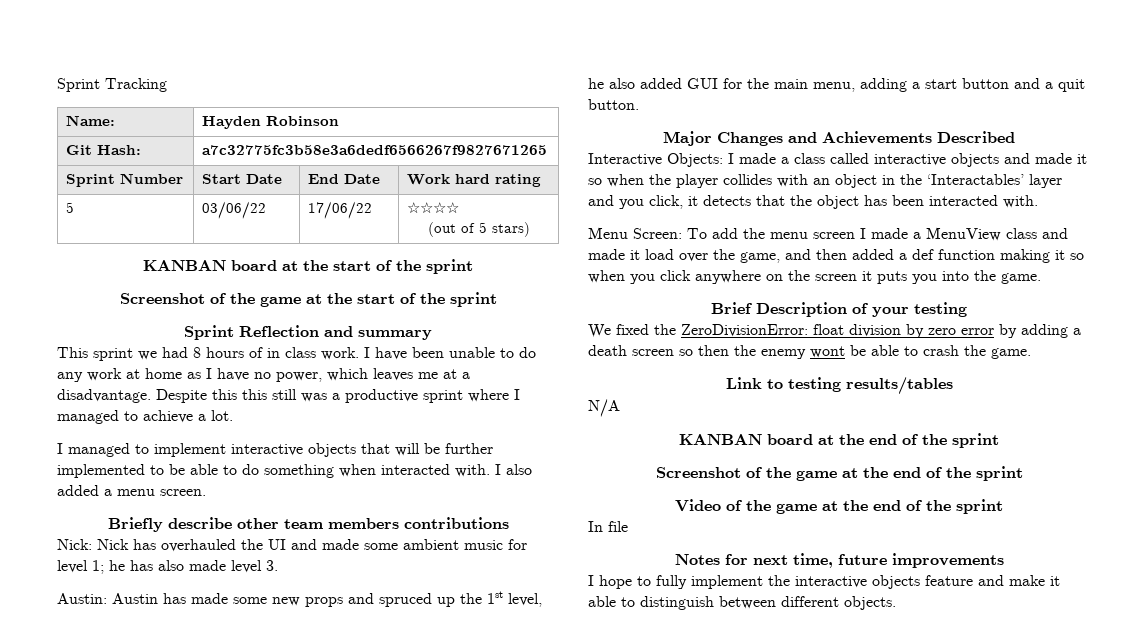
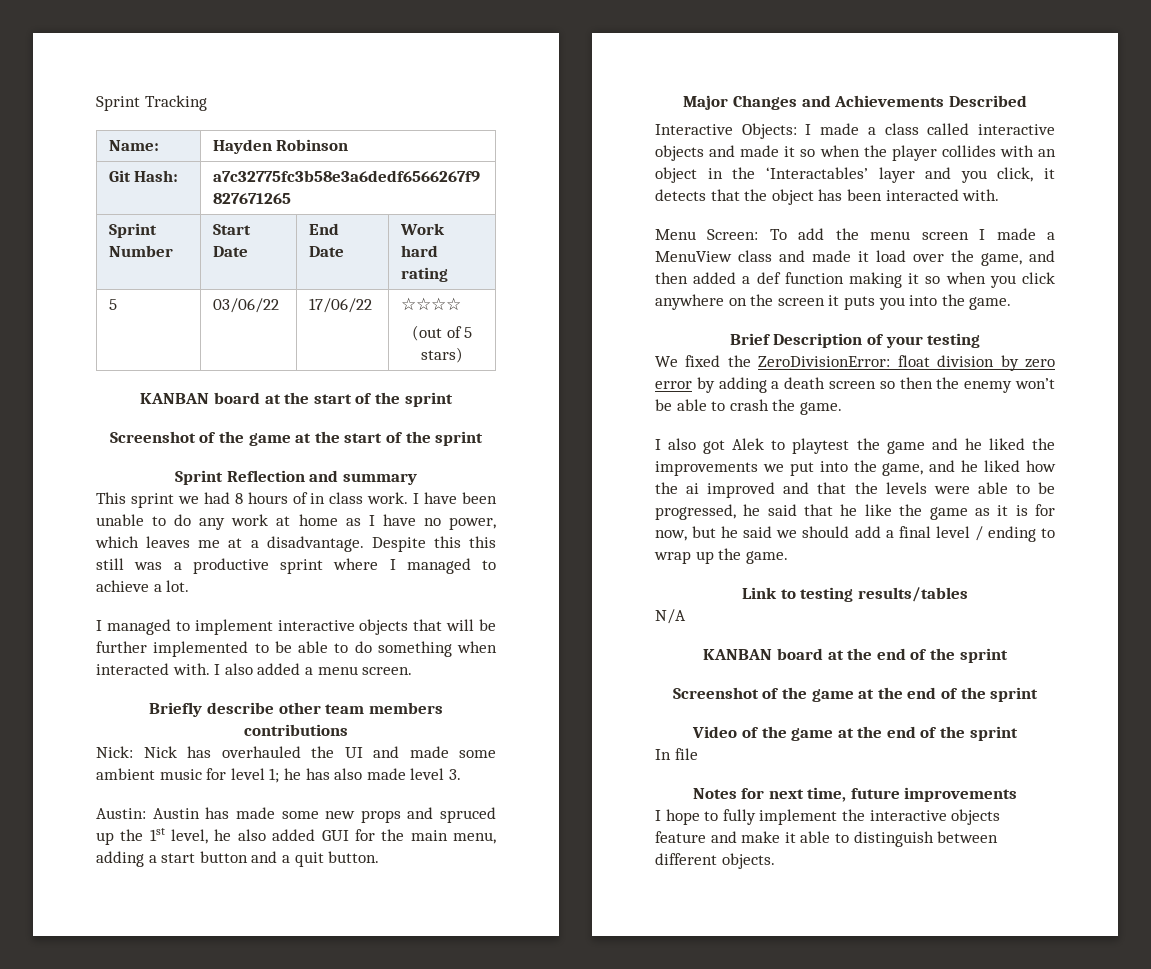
- We fixed the ZeroDivisionError: float division by zero error by adding a death screen so then the enemy wont be able to crash the game.
+ We fixed the ZeroDivisionError: float division by zero error by adding a death screen so then the enemy won’t be able to crash the game.
+ I also got Alek to playtest the game and he liked the improvements we put into the game, and he liked how the ai improved and that the levels were able to be progressed, he said that he like the game as it is for now, but he said we should add a final level / ending to wrap up the game.

